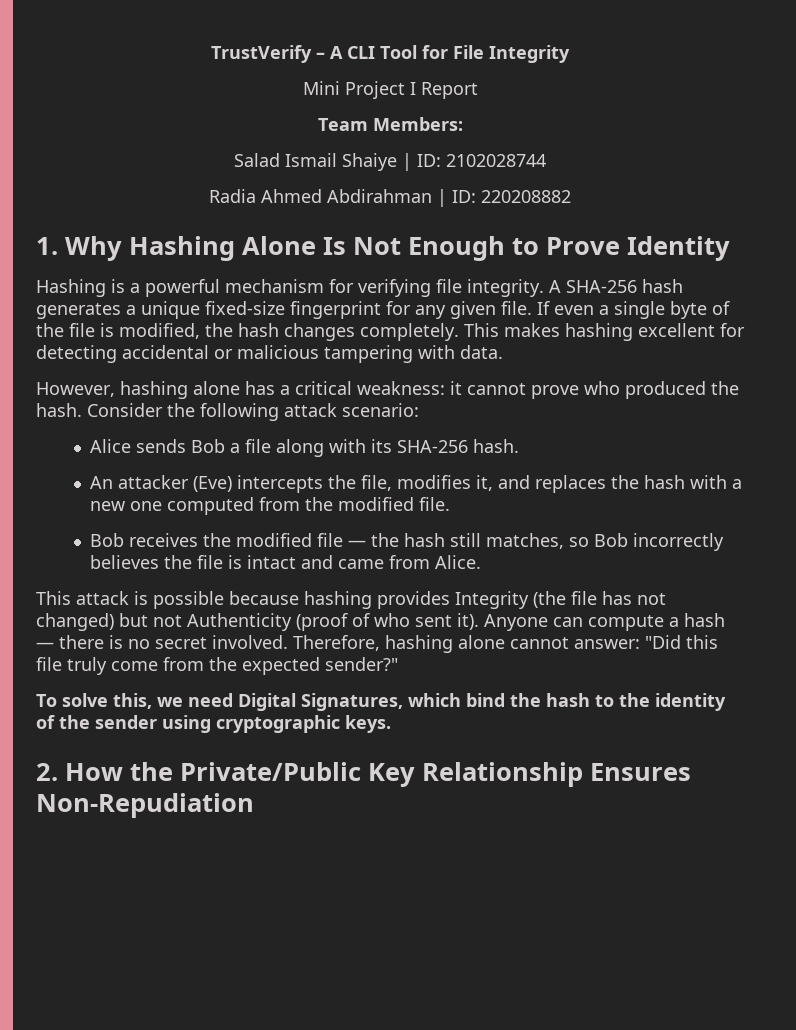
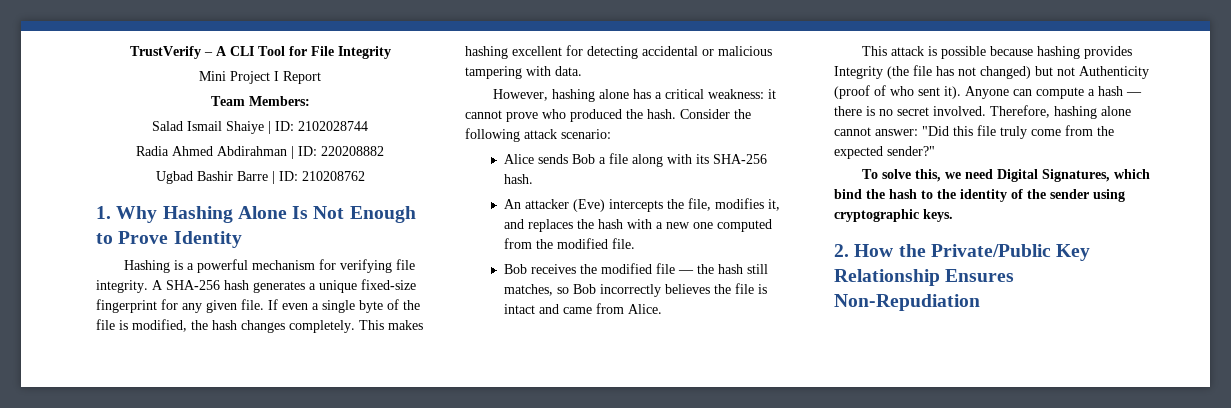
+ Ugbad Bashir Barre | ID: 210208762

